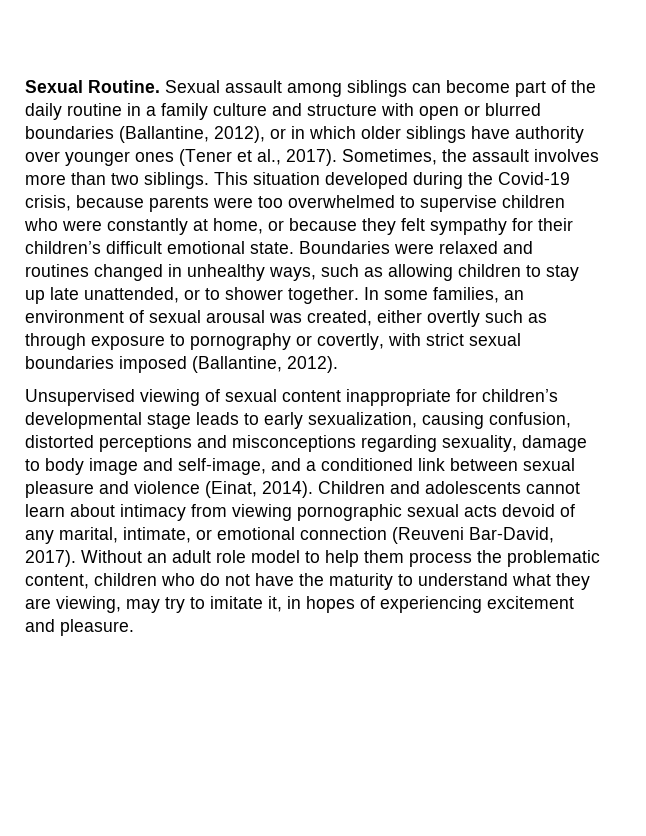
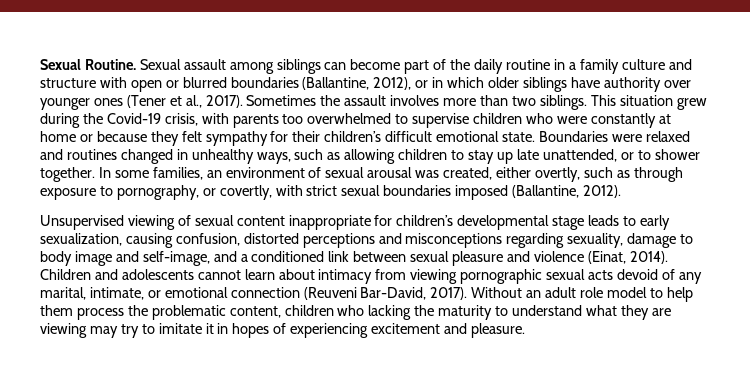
- Sometimes, the assault involves more than two siblings.
+ Sometimes the assault involves more than two siblings.
- This situation developed during the Covid-19 crisis, because parents were too overwhelmed to supervise children who were constantly at home, or because they felt sympathy for their children’s difficult emotional state.
+ This situation grew during the Covid-19 crisis, with parents too overwhelmed to supervise children who were constantly at home or because they felt sympathy for their children’s difficult emotional state.
- In some families, an environment of sexual arousal was created, either overtly such as through exposure to pornography or covertly, with strict sexual boundaries imposed (Ballantine, 2012).
+ In some families, an environment of sexual arousal was created, either overtly, such as through exposure to pornography, or covertly, with strict sexual boundaries imposed (Ballantine, 2012).
- Without an adult role model to help them process the problematic content, children who do not have the maturity to understand what they are viewing, may try to imitate it, in hopes of experiencing excitement and pleasure.
+ Without an adult role model to help them process the problematic content, children who lacking the maturity to understand what they are viewing may try to imitate it in hopes of experiencing excitement and pleasure.

